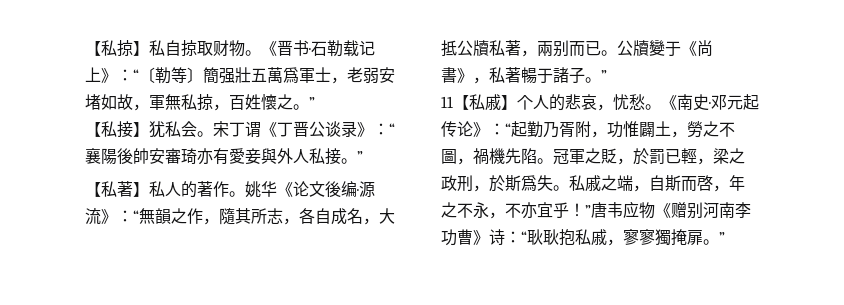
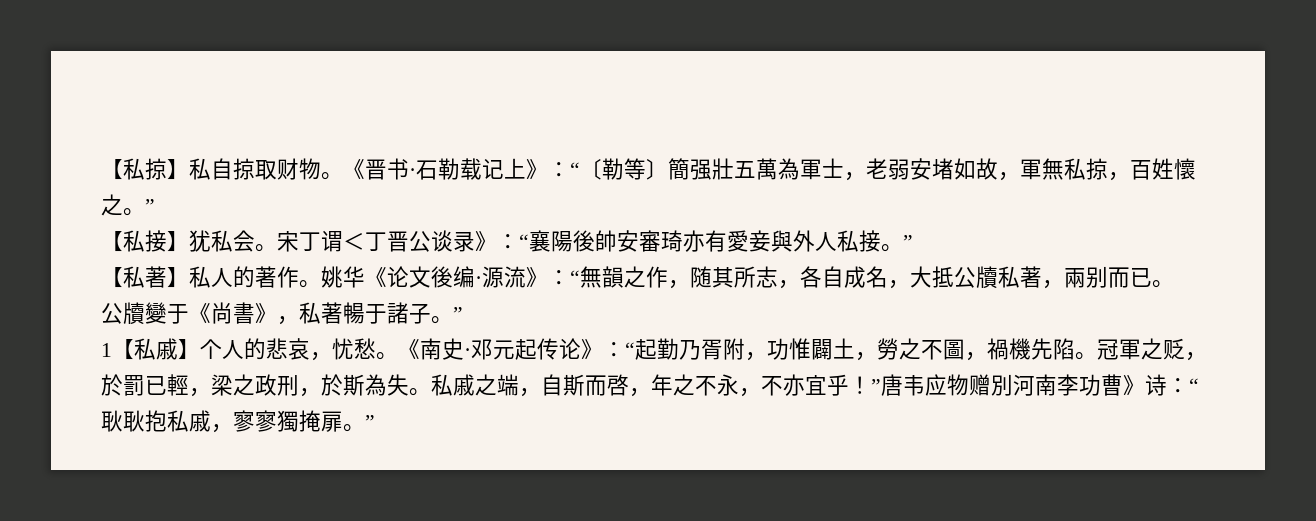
- 《晋书·石勒载记上》：“〔勒等〕簡强壯五萬爲軍士，老弱安堵如故，軍無私掠，百姓懷之。”
+ 《晋书·石勒载记上》：“〔勒等〕簡强壯五萬為軍士，老弱安堵如故，軍無私掠，百姓懷之。”
- 宋丁谓《丁晋公谈录》：“襄陽後帥安審琦亦有愛妾與外人私接。”
+ 宋丁谓＜丁晋公谈录》：“襄陽後帥安審琦亦有愛妾與外人私接。”
- 姚华《论文後编·源流》：“無韻之作，隨其所志，各自成名，大抵公牘私著，兩别而已。公牘變于《尚書》，私著暢于諸子。”
+ 姚华《论文後编·源流》：“無韻之作，随其所志，各自成名，大抵公牘私著，兩别而已。
+ 公牘變于《尚書》，私著暢于諸子。”
- 11【私戚】个人的悲哀，忧愁。
+ 1【私戚】个人的悲哀，忧愁。
- 冠軍之貶，於罰已輕，梁之政刑，於斯爲失。
+ 冠軍之贬，於罰已輕，梁之政刑，於斯為失。
- 私戚之端，自斯而啓，年之不永，不亦宜乎！”唐韦应物《赠别河南李功曹》诗：“耿耿抱私戚，寥寥獨掩扉。”
+ 私戚之端，自斯而啓，年之不永，不亦宜乎！”唐韦应物赠別河南李功曹》诗：“耿耿抱私戚，寥寥獨掩扉。”

